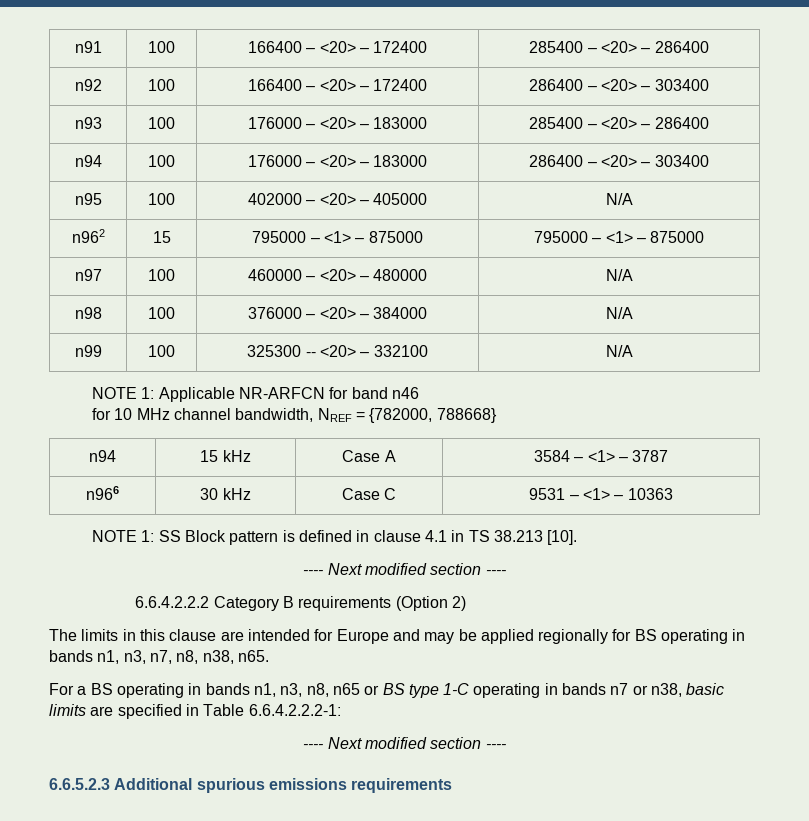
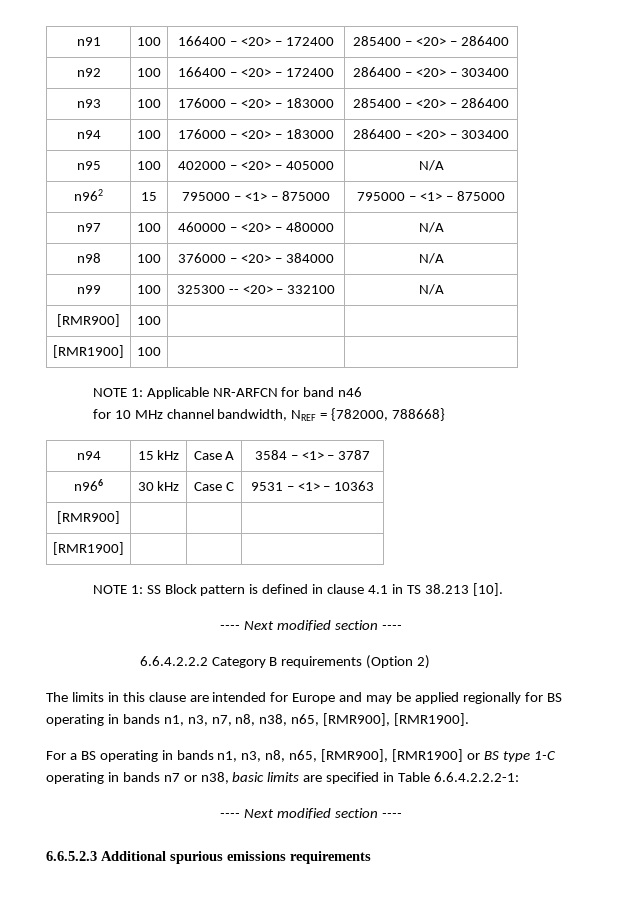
+ [RMR900] | 100 | |
+ [RMR1900] | 100 | |
+ [RMR900] | | |
+ [RMR1900] | | |
- The limits in this clause are intended for Europe and may be applied regionally for BS operating in bands n1, n3, n7, n8, n38, n65.
+ The limits in this clause are intended for Europe and may be applied regionally for BS operating in bands n1, n3, n7, n8, n38, n65, [RMR900], [RMR1900].
- For a BS operating in bands n1, n3, n8, n65 or BS type 1-C operating in bands n7 or n38, basic limits are specified in Table 6.6.4.2.2.2-1:
+ For a BS operating in bands n1, n3, n8, n65, [RMR900], [RMR1900] or BS type 1-C operating in bands n7 or n38, basic limits are specified in Table 6.6.4.2.2.2-1:

